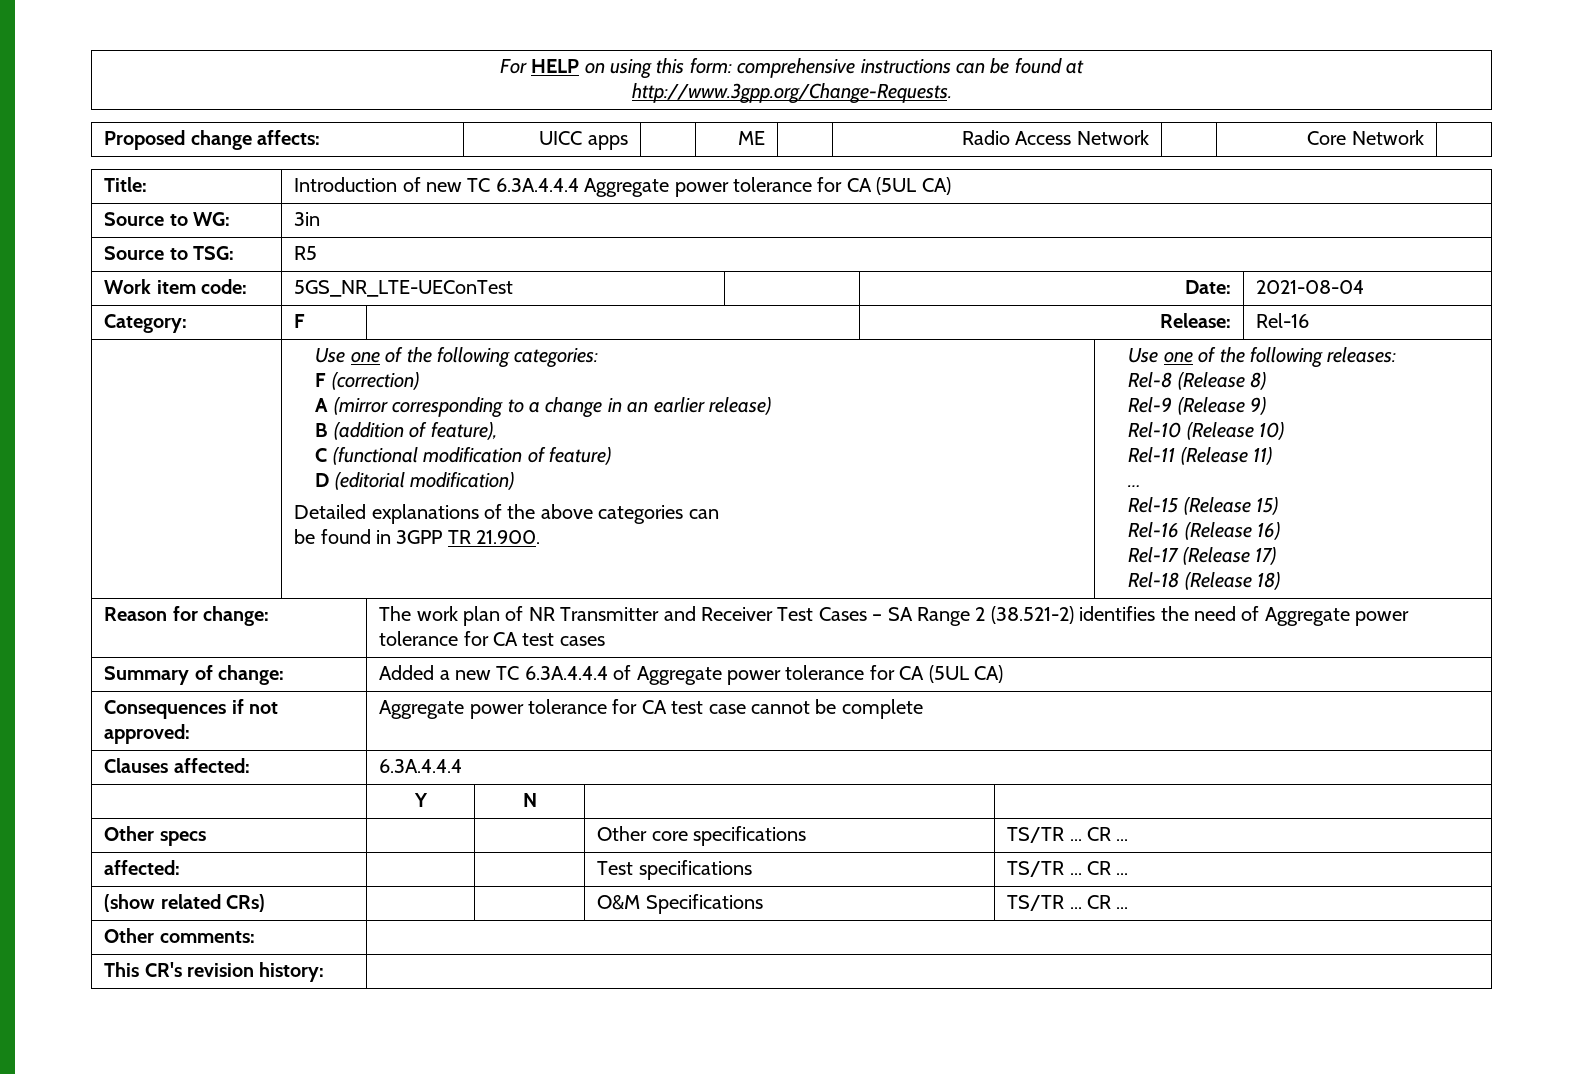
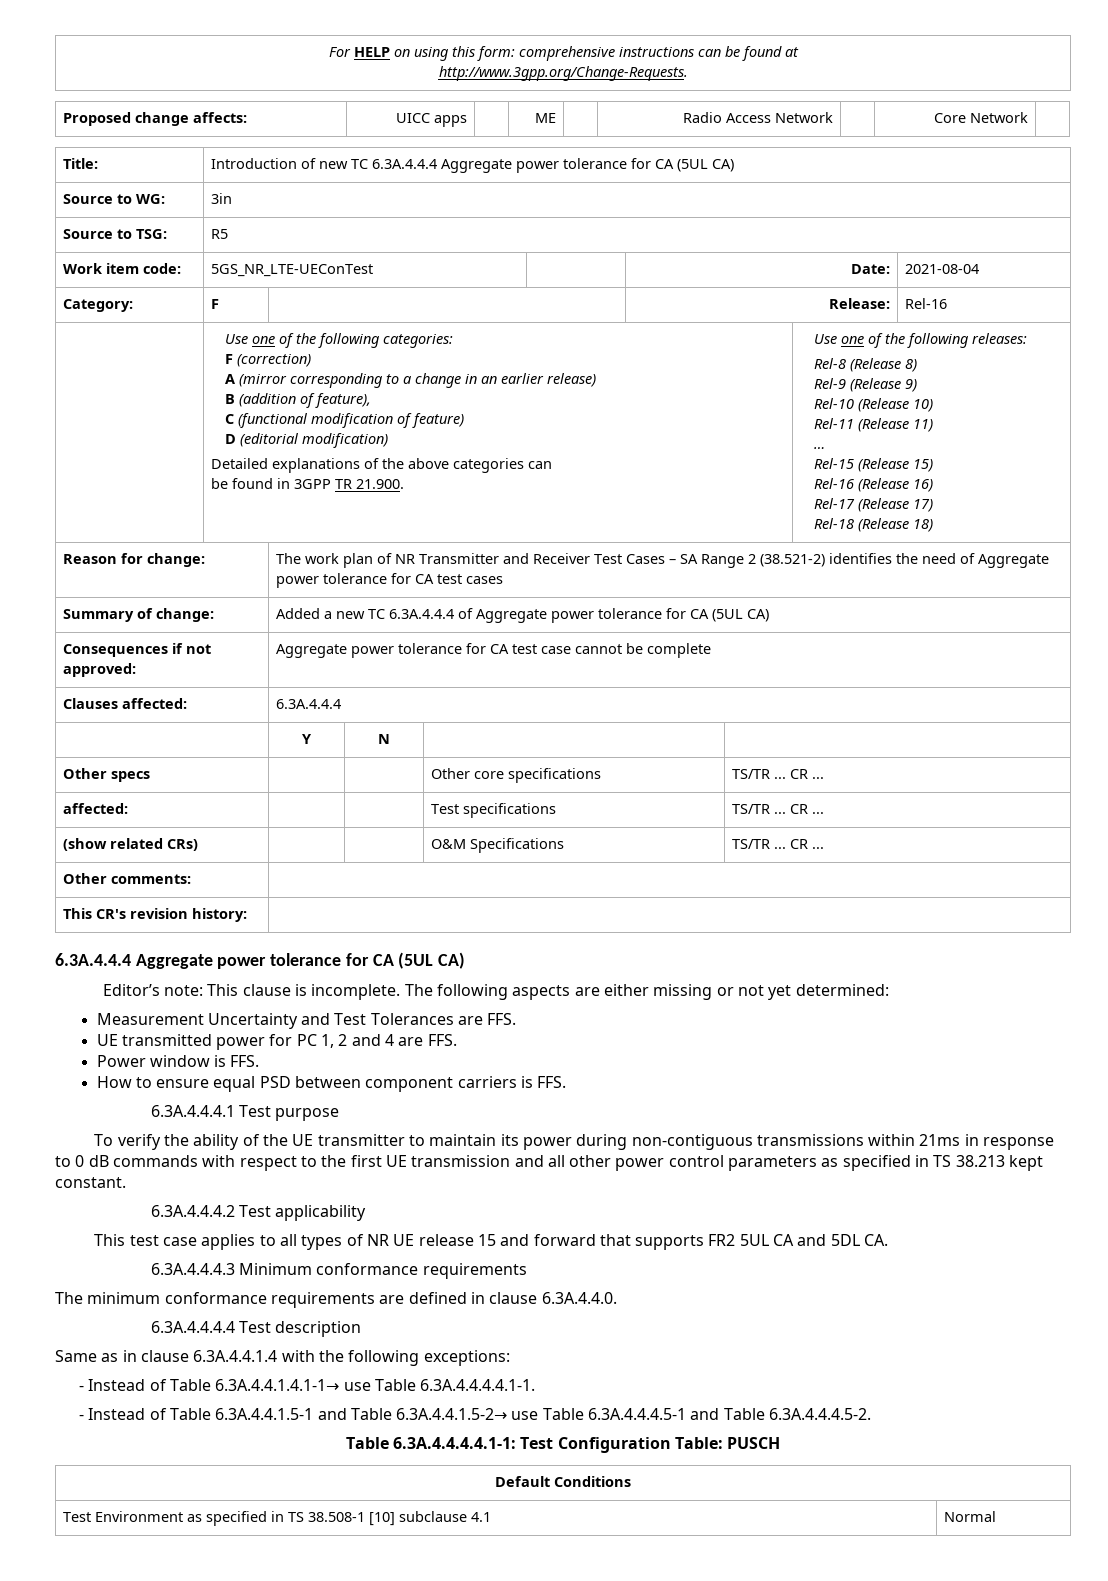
  This CR's revision history: |
+ 6.3A.4.4.4 Aggregate power tolerance for CA (5UL CA)
+ Editor’s note: This clause is incomplete. The following aspects are either missing or not yet determined:
+ Measurement Uncertainty and Test Tolerances are FFS.
+ UE transmitted power for PC 1, 2 and 4 are FFS.
+ Power window is FFS.
+ How to ensure equal PSD between component carriers is FFS.
+ 6.3A.4.4.4.1 Test purpose
+ To verify the ability of the UE transmitter to maintain its power during non-contiguous transmissions within 21ms in response to 0 dB commands with respect to the first UE transmission and all other power control parameters as specified in TS 38.213 kept constant.
+ 6.3A.4.4.4.2 Test applicability
+ This test case applies to all types of NR UE release 15 and forward that supports FR2 5UL CA and 5DL CA.
+ 6.3A.4.4.4.3 Minimum conformance requirements
+ The minimum conformance requirements are defined in clause 6.3A.4.4.0.
+ 6.3A.4.4.4.4 Test description
+ Same as in clause 6.3A.4.4.1.4 with the following exceptions:
+ - Instead of Table 6.3A.4.4.1.4.1-1→ use Table 6.3A.4.4.4.4.1-1.
+ - Instead of Table 6.3A.4.4.1.5-1 and Table 6.3A.4.4.1.5-2→ use Table 6.3A.4.4.4.5-1 and Table 6.3A.4.4.4.5-2.
+ Table 6.3A.4.4.4.4.1-1: Test Configuration Table: PUSCH
+ Default Conditions
+ Test Environment as specified in TS 38.508-1 [10] subclause 4.1 | Normal

